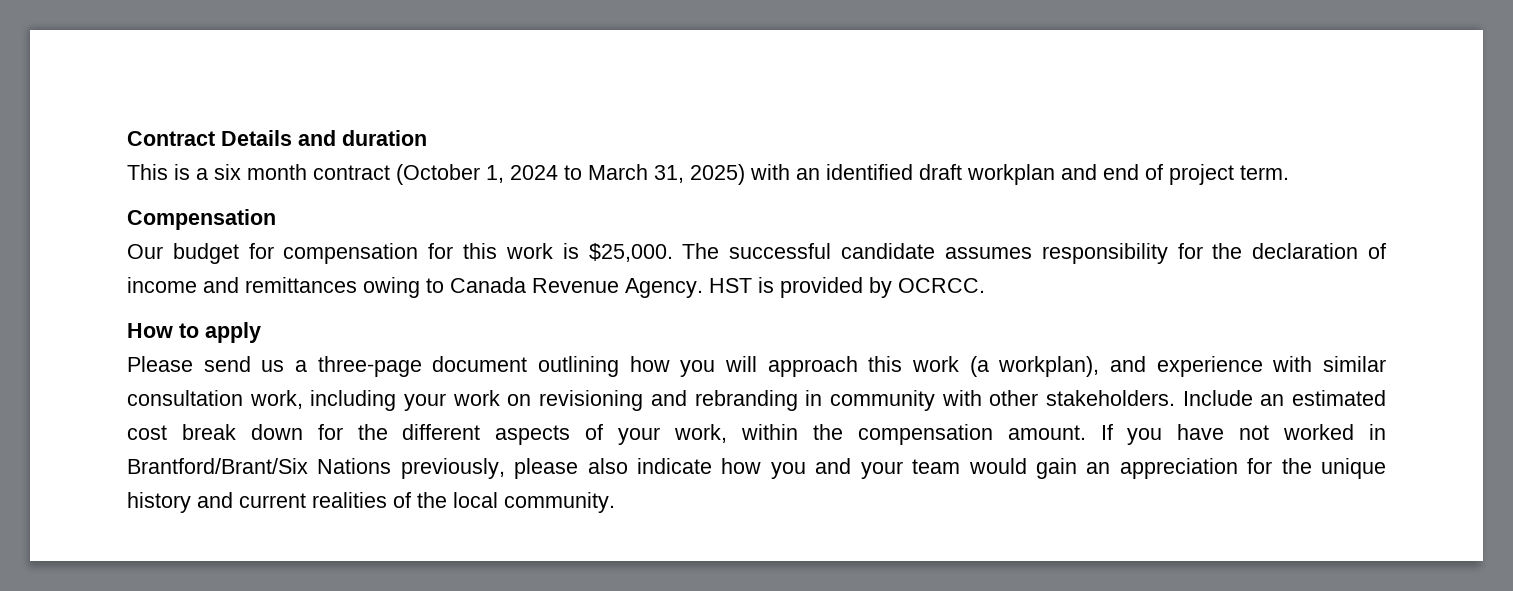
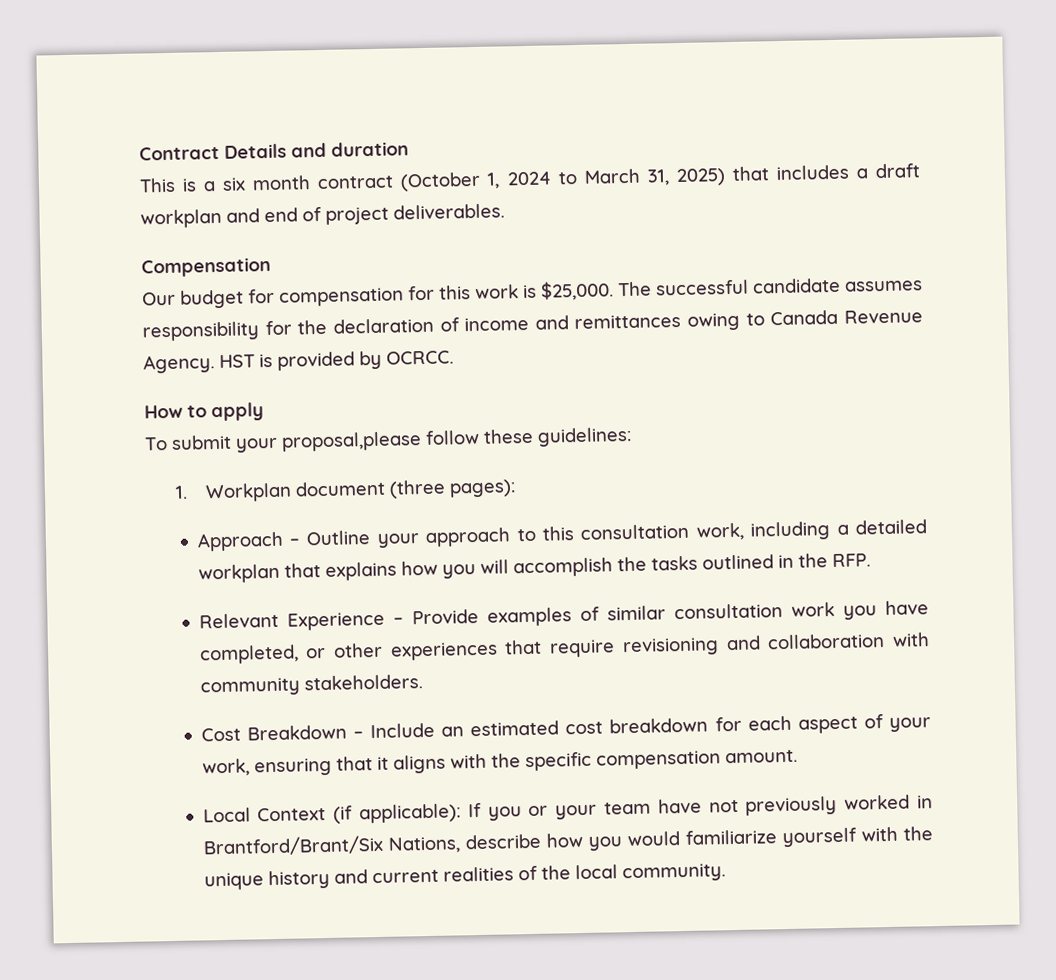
- This is a six month contract (October 1, 2024 to March 31, 2025) with an identified draft workplan and end of project term.
+ This is a six month contract (October 1, 2024 to March 31, 2025) that includes a draft workplan and end of project deliverables.
- Please send us a three-page document outlining how you will approach this work (a workplan), and experience with similar consultation work, including your work on revisioning and rebranding in community with other stakeholders. Include an estimated cost break down for the different aspects of your work, within the compensation amount. If you have not worked in Brantford/Brant/Six Nations previously, please also indicate how you and your team would gain an appreciation for the unique history and current realities of the local community.
+ To submit your proposal,please follow these guidelines:
+ 1. Workplan document (three pages):
+ Approach – Outline your approach to this consultation work, including a detailed workplan that explains how you will accomplish the tasks outlined in the RFP.
+ Relevant Experience – Provide examples of similar consultation work you have completed, or other experiences that require revisioning and collaboration with community stakeholders.
+ Cost Breakdown – Include an estimated cost breakdown for each aspect of your work, ensuring that it aligns with the specific compensation amount.
+ Local Context (if applicable): If you or your team have not previously worked in Brantford/Brant/Six Nations, describe how you would familiarize yourself with the unique history and current realities of the local community.

